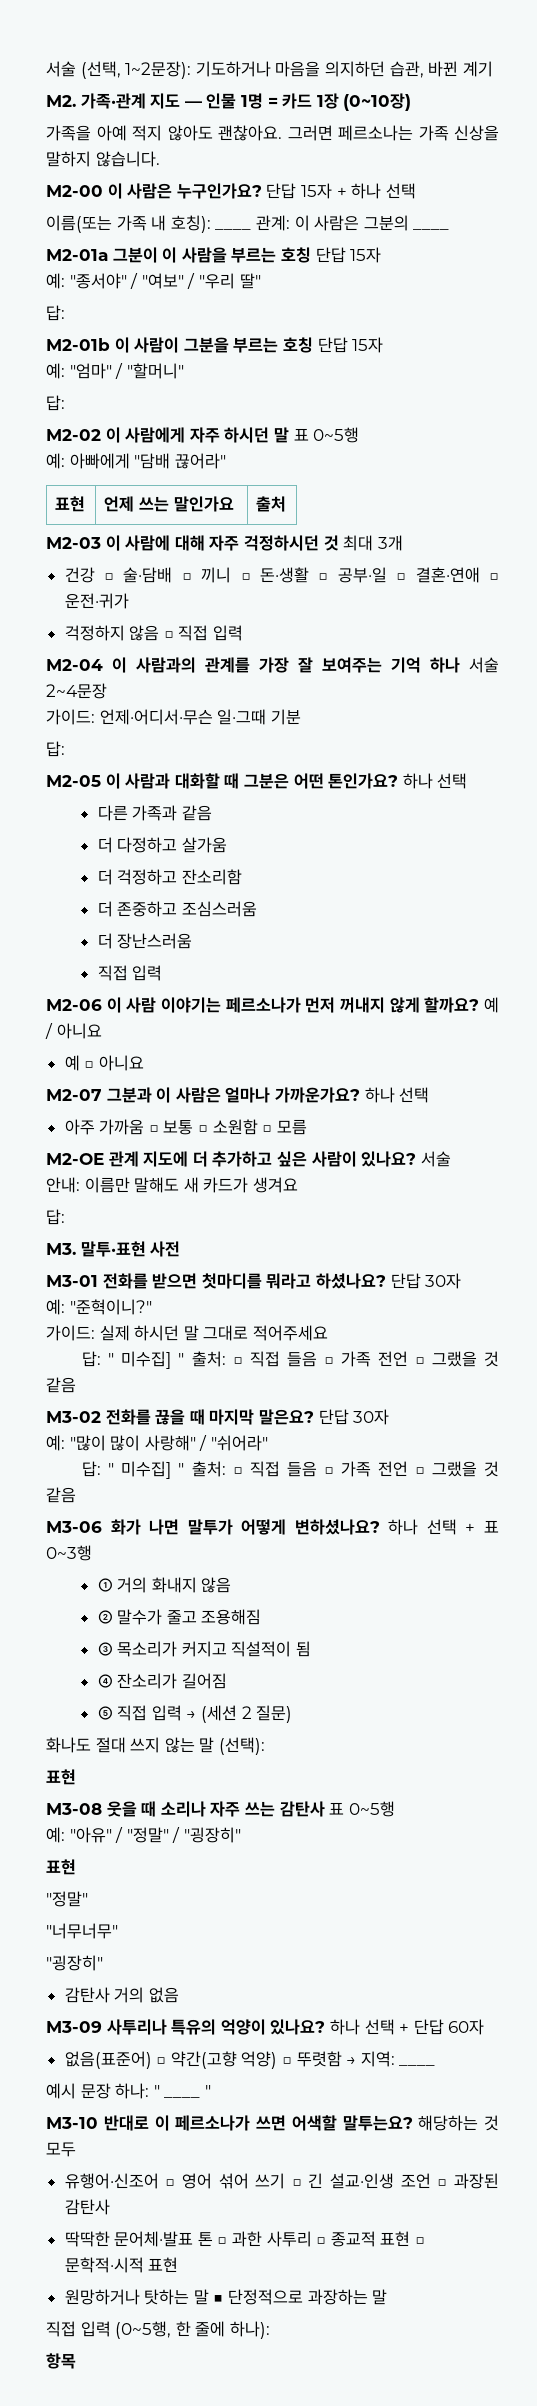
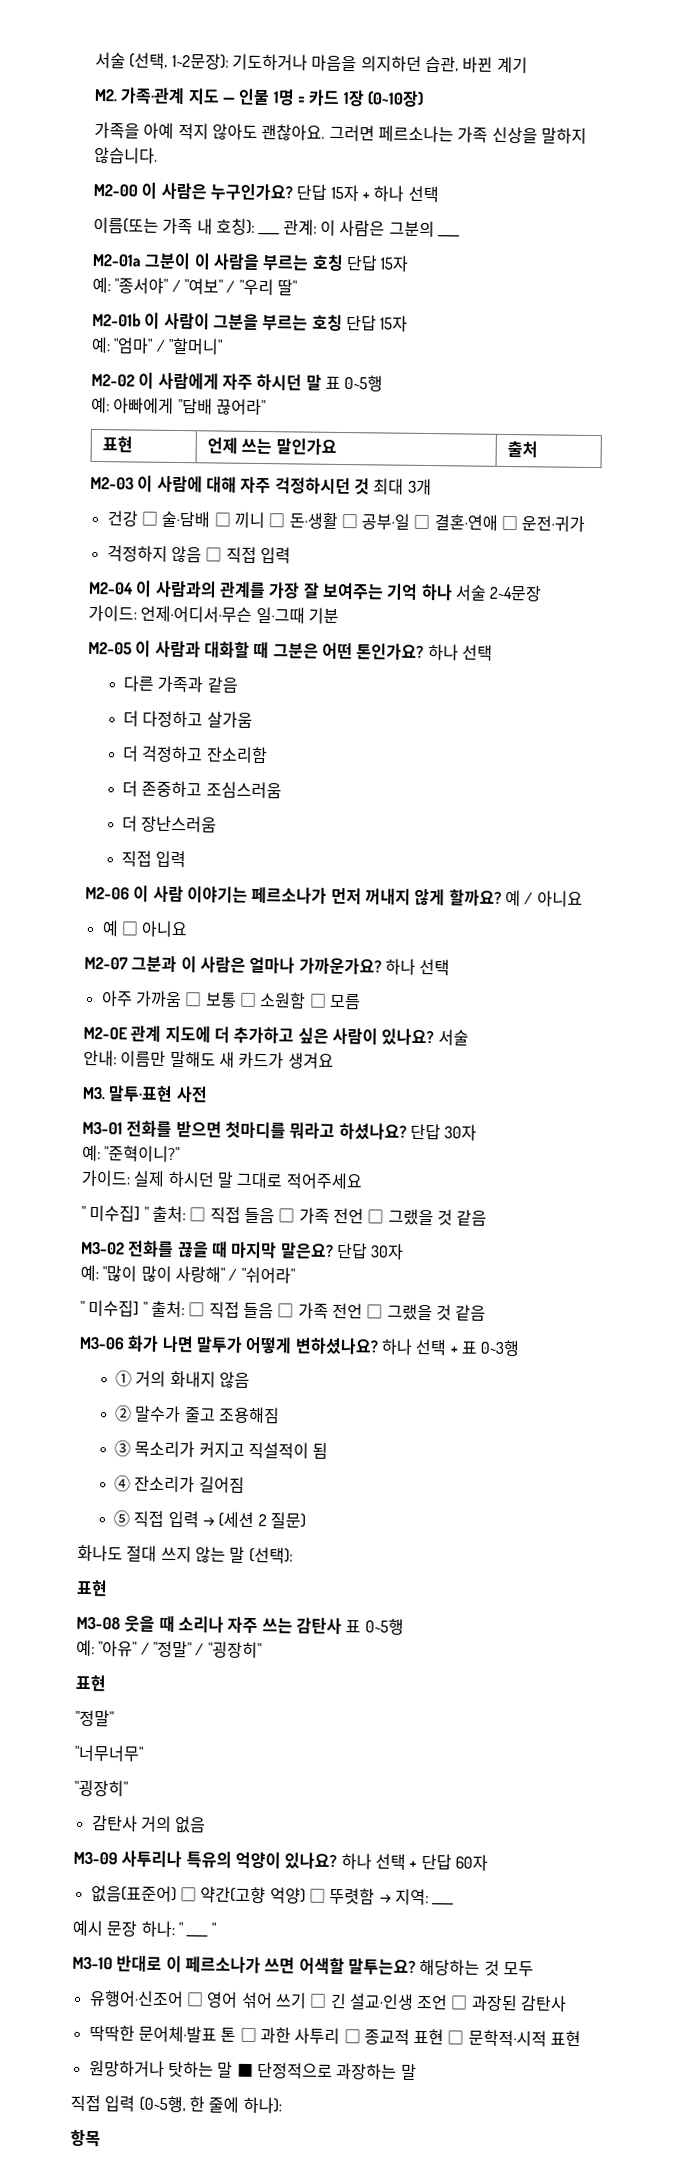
  예: "종서야" / "여보" / "우리 딸"
- 답:
  예: "엄마" / "할머니"
- 답:
  가이드: 언제·어디서·무슨 일·그때 기분
- 답:
  안내: 이름만 말해도 새 카드가 생겨요
- 답:
  가이드: 실제 하시던 말 그대로 적어주세요
- 답: " 미수집] " 출처: □ 직접 들음 □ 가족 전언 □ 그랬을 것 같음
+ " 미수집] " 출처: □ 직접 들음 □ 가족 전언 □ 그랬을 것 같음
  예: "많이 많이 사랑해" / "쉬어라"
- 답: " 미수집] " 출처: □ 직접 들음 □ 가족 전언 □ 그랬을 것 같음
+ " 미수집] " 출처: □ 직접 들음 □ 가족 전언 □ 그랬을 것 같음

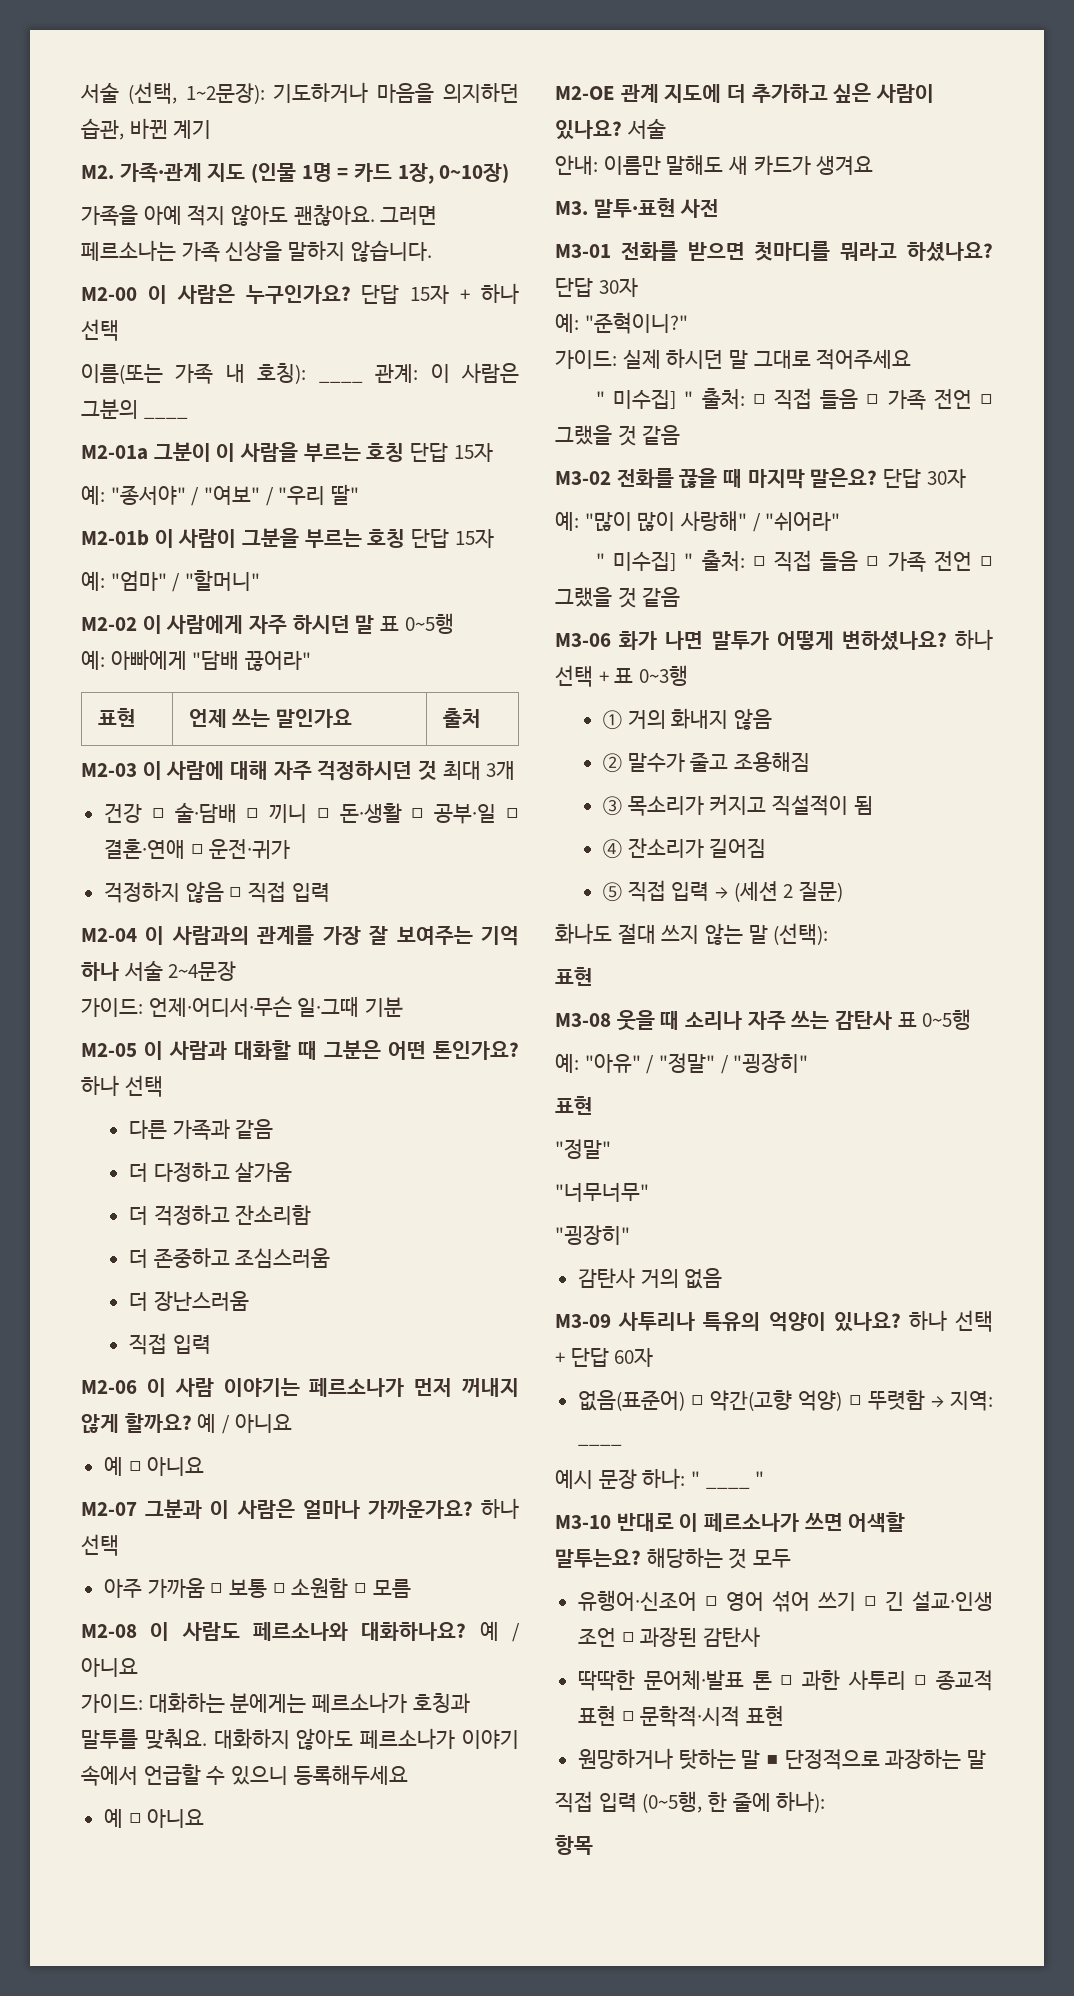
- M2. 가족·관계 지도 — 인물 1명 = 카드 1장 (0~10장)
+ M2. 가족·관계 지도 (인물 1명 = 카드 1장, 0~10장)
+ M2-08 이 사람도 페르소나와 대화하나요? 예 / 아니요
+ 가이드: 대화하는 분에게는 페르소나가 호칭과 말투를 맞춰요. 대화하지 않아도 페르소나가 이야기 속에서 언급할 수 있으니 등록해두세요
+ 예 □ 아니요

